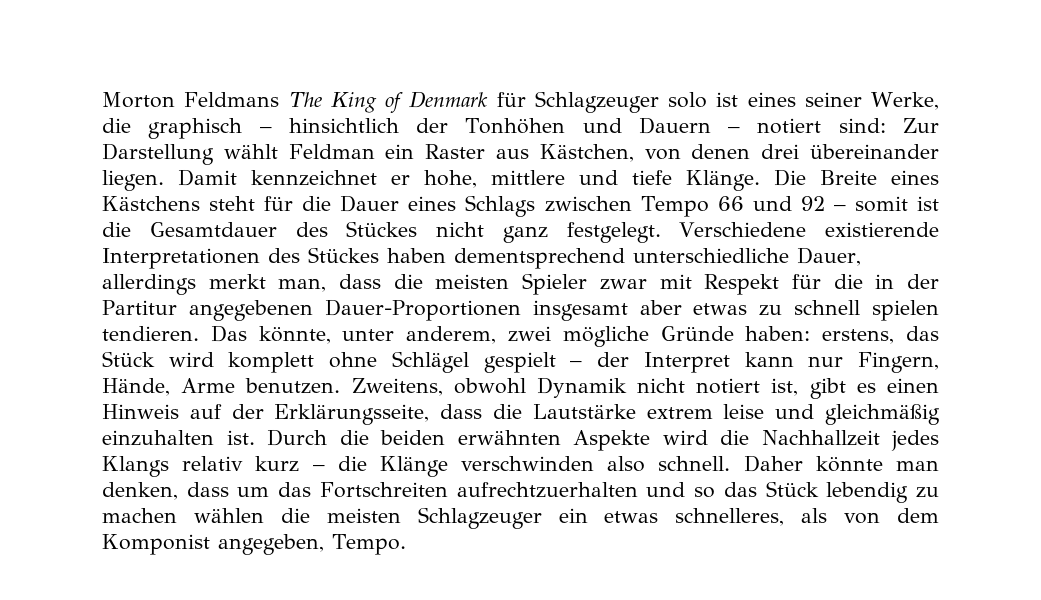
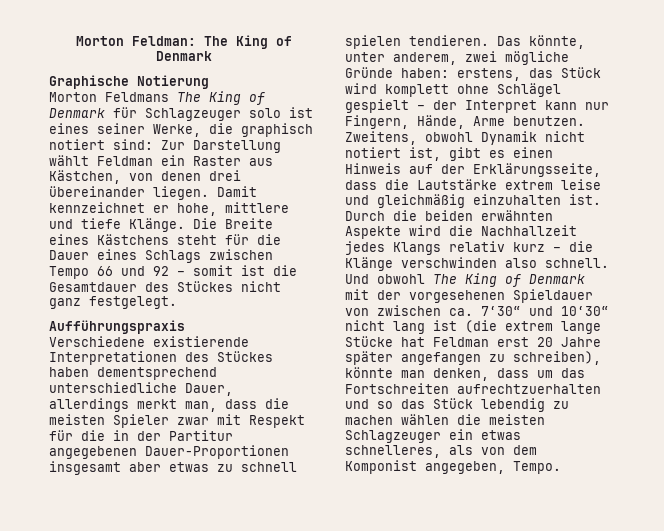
- Morton Feldmans The King of Denmark für Schlagzeuger solo ist eines seiner Werke, die graphisch – hinsichtlich der Tonhöhen und Dauern – notiert sind: Zur Darstellung wählt Feldman ein Raster aus Kästchen, von denen drei übereinander liegen.
+ Morton Feldman: The King of Denmark
+ Graphische Notierung
+ Morton Feldmans The King of Denmark für Schlagzeuger solo ist eines seiner Werke, die graphisch notiert sind: Zur Darstellung wählt Feldman ein Raster aus Kästchen, von denen drei übereinander liegen.
- Die Breite eines Kästchens steht für die Dauer eines Schlags zwischen Tempo 66 und 92 – somit ist die Gesamtdauer des Stückes nicht ganz festgelegt. Verschiedene existierende Interpretationen des Stückes haben dementsprechend unterschiedliche Dauer, allerdings merkt man, dass die meisten Spieler zwar mit Respekt für die in der Partitur angegebenen Dauer-Proportionen insgesamt aber etwas zu schnell spielen tendieren.
+ Die Breite eines Kästchens steht für die Dauer eines Schlags zwischen Tempo 66 und 92 – somit ist die Gesamtdauer des Stückes nicht ganz festgelegt.
+ Aufführungspraxis
+ Verschiedene existierende Interpretationen des Stückes haben dementsprechend unterschiedliche Dauer, allerdings merkt man, dass die meisten Spieler zwar mit Respekt für die in der Partitur angegebenen Dauer-Proportionen insgesamt aber etwas zu schnell spielen tendieren.
- Daher könnte man denken, dass um das Fortschreiten aufrechtzuerhalten und so das Stück lebendig zu machen wählen die meisten Schlagzeuger ein etwas schnelleres, als von dem Komponist angegeben, Tempo.
+ Und obwohl The King of Denmark mit der vorgesehenen Spieldauer von zwischen ca. 7‘30“ und 10‘30“ nicht lang ist (die extrem lange Stücke hat Feldman erst 20 Jahre später angefangen zu schreiben), könnte man denken, dass um das Fortschreiten aufrechtzuerhalten und so das Stück lebendig zu machen wählen die meisten Schlagzeuger ein etwas schnelleres, als von dem Komponist angegeben, Tempo.

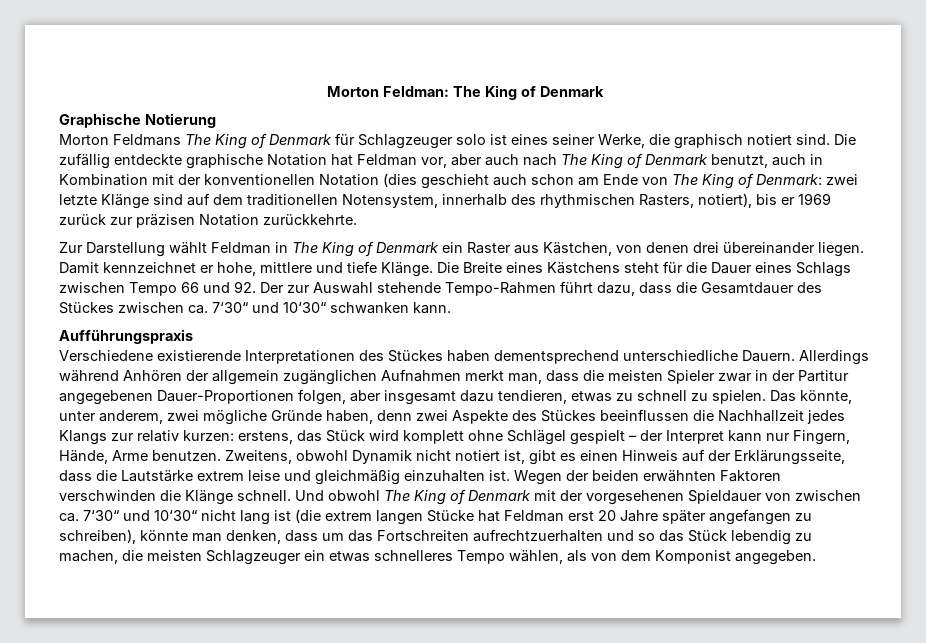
- Morton Feldmans The King of Denmark für Schlagzeuger solo ist eines seiner Werke, die graphisch notiert sind: Zur Darstellung wählt Feldman ein Raster aus Kästchen, von denen drei übereinander liegen.
+ Morton Feldmans The King of Denmark für Schlagzeuger solo ist eines seiner Werke, die graphisch notiert sind. Die zufällig entdeckte graphische Notation hat Feldman vor, aber auch nach The King of Denmark benutzt, auch in Kombination mit der konventionellen Notation (dies geschieht auch schon am Ende von The King of Denmark: zwei letzte Klänge sind auf dem traditionellen Notensystem, innerhalb des rhythmischen Rasters, notiert), bis er 1969 zurück zur präzisen Notation zurückkehrte.
+ Zur Darstellung wählt Feldman in The King of Denmark ein Raster aus Kästchen, von denen drei übereinander liegen.
- Die Breite eines Kästchens steht für die Dauer eines Schlags zwischen Tempo 66 und 92 – somit ist die Gesamtdauer des Stückes nicht ganz festgelegt.
+ Die Breite eines Kästchens steht für die Dauer eines Schlags zwischen Tempo 66 und 92. Der zur Auswahl stehende Tempo-Rahmen führt dazu, dass die Gesamtdauer des Stückes zwischen ca. 7‘30“ und 10‘30“ schwanken kann.
- Verschiedene existierende Interpretationen des Stückes haben dementsprechend unterschiedliche Dauer, allerdings merkt man, dass die meisten Spieler zwar mit Respekt für die in der Partitur angegebenen Dauer-Proportionen insgesamt aber etwas zu schnell spielen tendieren.
+ Verschiedene existierende Interpretationen des Stückes haben dementsprechend unterschiedliche Dauern. Allerdings während Anhören der allgemein zugänglichen Aufnahmen merkt man, dass die meisten Spieler zwar in der Partitur angegebenen Dauer-Proportionen folgen, aber insgesamt dazu tendieren, etwas zu schnell zu spielen.
- Das könnte, unter anderem, zwei mögliche Gründe haben: erstens, das Stück wird komplett ohne Schlägel gespielt – der Interpret kann nur Fingern, Hände, Arme benutzen.
+ Das könnte, unter anderem, zwei mögliche Gründe haben, denn zwei Aspekte des Stückes beeinflussen die Nachhallzeit jedes Klangs zur relativ kurzen: erstens, das Stück wird komplett ohne Schlägel gespielt – der Interpret kann nur Fingern, Hände, Arme benutzen.
- Durch die beiden erwähnten Aspekte wird die Nachhallzeit jedes Klangs relativ kurz – die Klänge verschwinden also schnell.
+ Wegen der beiden erwähnten Faktoren verschwinden die Klänge schnell.
- Und obwohl The King of Denmark mit der vorgesehenen Spieldauer von zwischen ca. 7‘30“ und 10‘30“ nicht lang ist (die extrem lange Stücke hat Feldman erst 20 Jahre später angefangen zu schreiben), könnte man denken, dass um das Fortschreiten aufrechtzuerhalten und so das Stück lebendig zu machen wählen die meisten Schlagzeuger ein etwas schnelleres, als von dem Komponist angegeben, Tempo.
+ Und obwohl The King of Denmark mit der vorgesehenen Spieldauer von zwischen ca. 7‘30“ und 10‘30“ nicht lang ist (die extrem langen Stücke hat Feldman erst 20 Jahre später angefangen zu schreiben), könnte man denken, dass um das Fortschreiten aufrechtzuerhalten und so das Stück lebendig zu machen, die meisten Schlagzeuger ein etwas schnelleres Tempo wählen, als von dem Komponist angegeben.

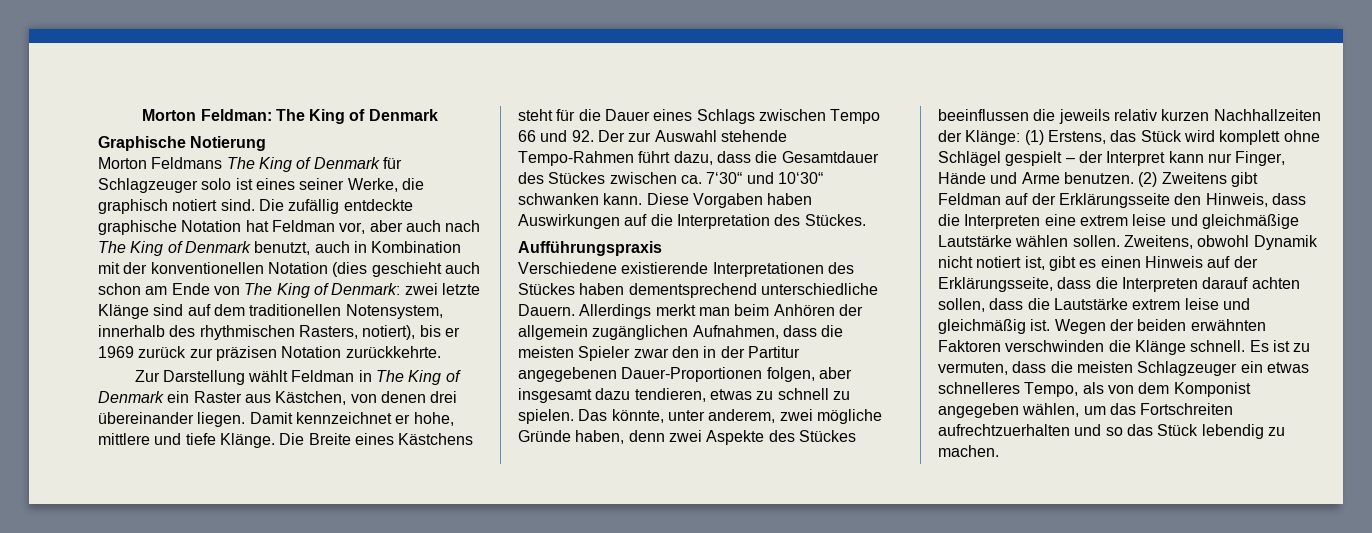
+ Diese Vorgaben haben Auswirkungen auf die Interpretation des Stückes.
- Allerdings während Anhören der allgemein zugänglichen Aufnahmen merkt man, dass die meisten Spieler zwar in der Partitur angegebenen Dauer-Proportionen folgen, aber insgesamt dazu tendieren, etwas zu schnell zu spielen.
+ Allerdings merkt man beim Anhören der allgemein zugänglichen Aufnahmen, dass die meisten Spieler zwar den in der Partitur angegebenen Dauer-Proportionen folgen, aber insgesamt dazu tendieren, etwas zu schnell zu spielen.
- Das könnte, unter anderem, zwei mögliche Gründe haben, denn zwei Aspekte des Stückes beeinflussen die Nachhallzeit jedes Klangs zur relativ kurzen: erstens, das Stück wird komplett ohne Schlägel gespielt – der Interpret kann nur Fingern, Hände, Arme benutzen.
+ Das könnte, unter anderem, zwei mögliche Gründe haben, denn zwei Aspekte des Stückes beeinflussen die jeweils relativ kurzen Nachhallzeiten der Klänge: (1) Erstens, das Stück wird komplett ohne Schlägel gespielt – der Interpret kann nur Finger, Hände und Arme benutzen. (2) Zweitens gibt Feldman auf der Erklärungsseite den Hinweis, dass die Interpreten eine extrem leise und gleichmäßige Lautstärke wählen sollen.
- Zweitens, obwohl Dynamik nicht notiert ist, gibt es einen Hinweis auf der Erklärungsseite, dass die Lautstärke extrem leise und gleichmäßig einzuhalten ist.
+ Zweitens, obwohl Dynamik nicht notiert ist, gibt es einen Hinweis auf der Erklärungsseite, dass die Interpreten darauf achten sollen, dass die Lautstärke extrem leise und gleichmäßig ist.
- Und obwohl The King of Denmark mit der vorgesehenen Spieldauer von zwischen ca. 7‘30“ und 10‘30“ nicht lang ist (die extrem langen Stücke hat Feldman erst 20 Jahre später angefangen zu schreiben), könnte man denken, dass um das Fortschreiten aufrechtzuerhalten und so das Stück lebendig zu machen, die meisten Schlagzeuger ein etwas schnelleres Tempo wählen, als von dem Komponist angegeben.
+ Es ist zu vermuten, dass die meisten Schlagzeuger ein etwas schnelleres Tempo, als von dem Komponist angegeben wählen, um das Fortschreiten aufrechtzuerhalten und so das Stück lebendig zu machen.

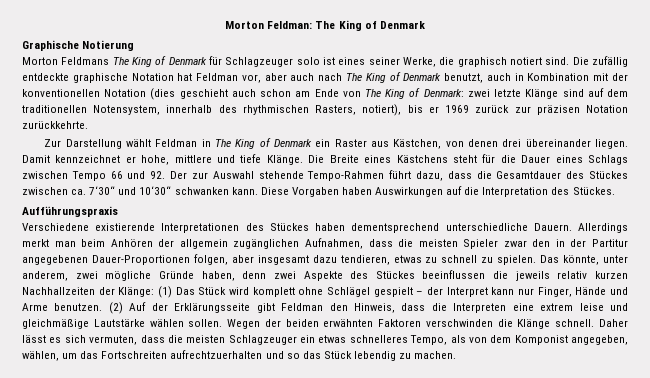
- Das könnte, unter anderem, zwei mögliche Gründe haben, denn zwei Aspekte des Stückes beeinflussen die jeweils relativ kurzen Nachhallzeiten der Klänge: (1) Erstens, das Stück wird komplett ohne Schlägel gespielt – der Interpret kann nur Finger, Hände und Arme benutzen.
+ Das könnte, unter anderem, zwei mögliche Gründe haben, denn zwei Aspekte des Stückes beeinflussen die jeweils relativ kurzen Nachhallzeiten der Klänge: (1) Das Stück wird komplett ohne Schlägel gespielt – der Interpret kann nur Finger, Hände und Arme benutzen.
- (2) Zweitens gibt Feldman auf der Erklärungsseite den Hinweis, dass die Interpreten eine extrem leise und gleichmäßige Lautstärke wählen sollen.
+ (2) Auf der Erklärungsseite gibt Feldman den Hinweis, dass die Interpreten eine extrem leise und gleichmäßige Lautstärke wählen sollen.
- Zweitens, obwohl Dynamik nicht notiert ist, gibt es einen Hinweis auf der Erklärungsseite, dass die Interpreten darauf achten sollen, dass die Lautstärke extrem leise und gleichmäßig ist.
- Es ist zu vermuten, dass die meisten Schlagzeuger ein etwas schnelleres Tempo, als von dem Komponist angegeben wählen, um das Fortschreiten aufrechtzuerhalten und so das Stück lebendig zu machen.
+ Daher lässt es sich vermuten, dass die meisten Schlagzeuger ein etwas schnelleres Tempo, als von dem Komponist angegeben, wählen, um das Fortschreiten aufrechtzuerhalten und so das Stück lebendig zu machen.

